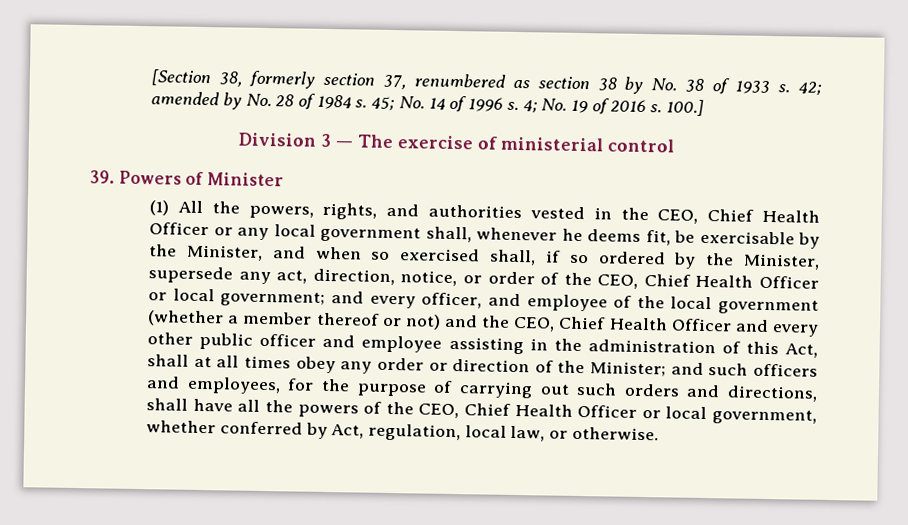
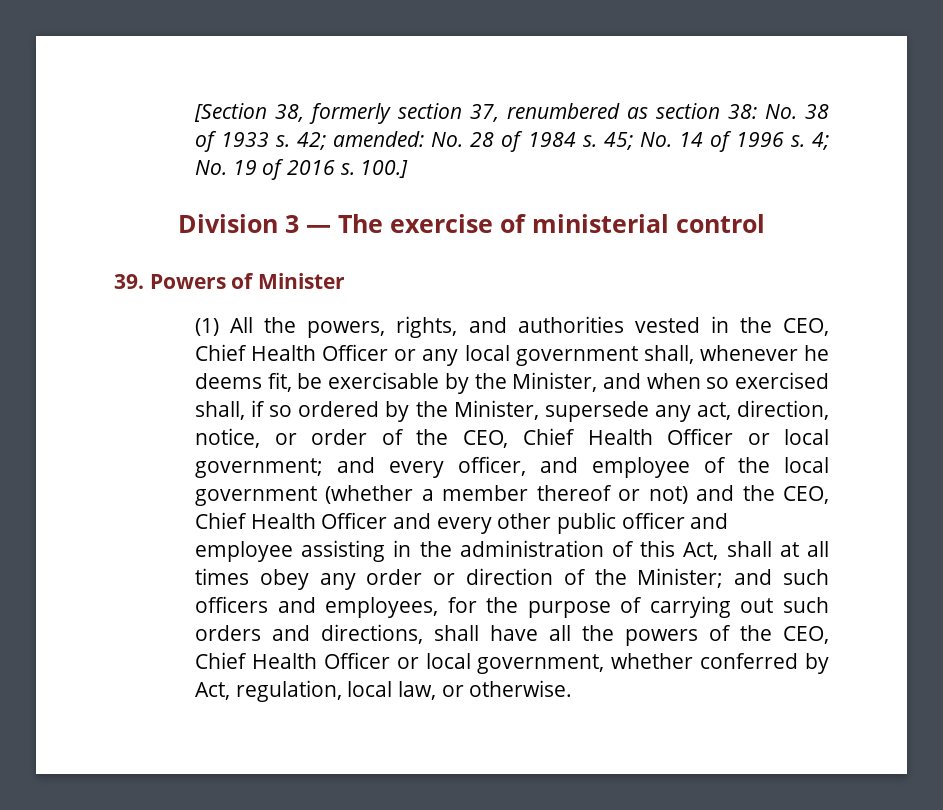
- [Section 38, formerly section 37, renumbered as section 38 by No. 38 of 1933 s.
+ [Section 38, formerly section 37, renumbered as section 38: No. 38 of 1933 s.
- 42; amended by No. 28 of 1984 s.
+ 42; amended: No. 28 of 1984 s.

